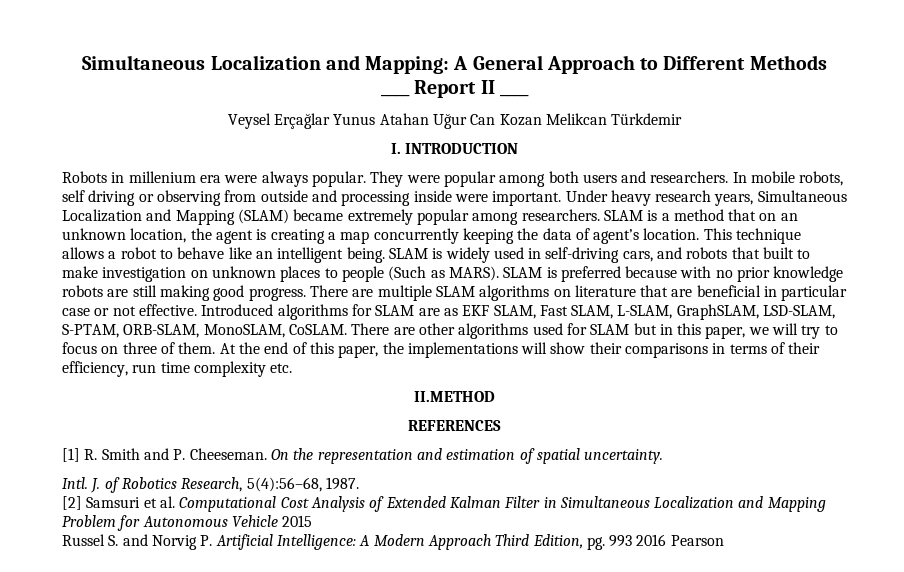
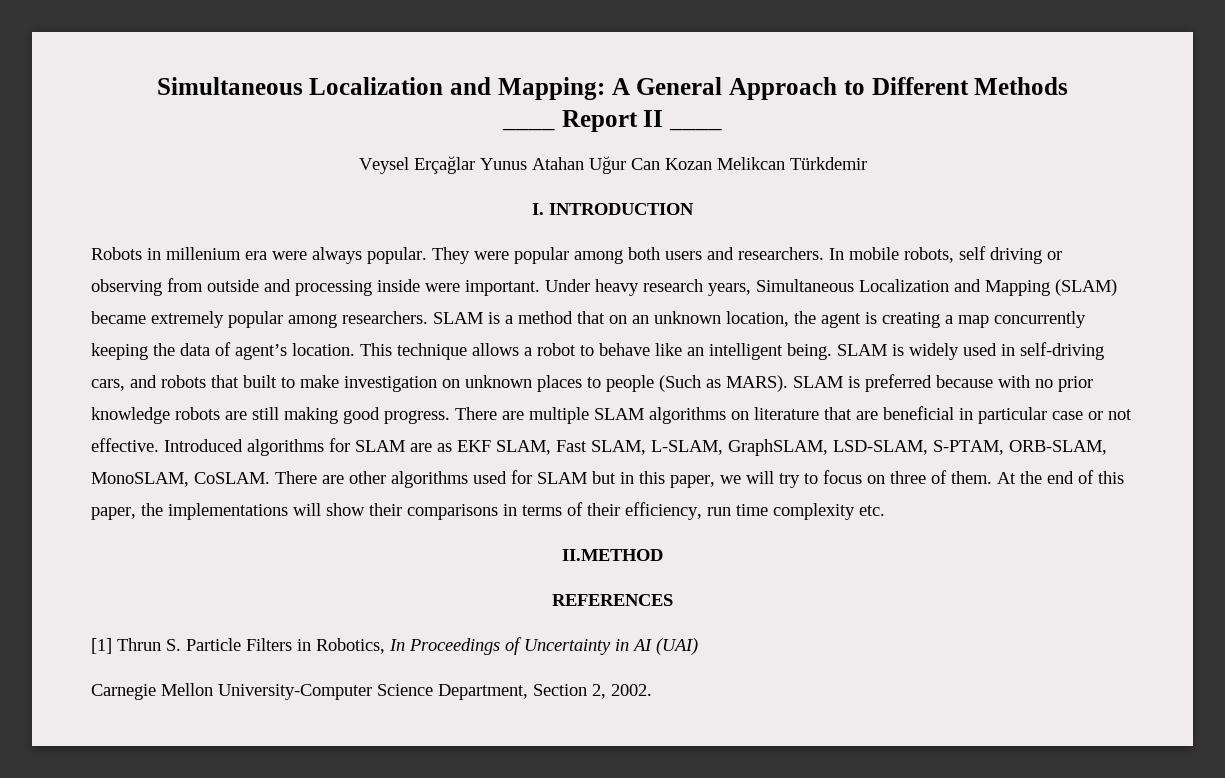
- [1] R. Smith and P. Cheeseman. On the representation and estimation of spatial uncertainty.
- Intl. J. of Robotics Research, 5(4):56–68, 1987.
- [2] Samsuri et al. Computational Cost Analysis of Extended Kalman Filter in Simultaneous Localization and Mapping Problem for Autonomous Vehicle 2015
- Russel S. and Norvig P. Artificial Intelligence: A Modern Approach Third Edition, pg. 993 2016 Pearson
+ [1] Thrun S. Particle Filters in Robotics, In Proceedings of Uncertainty in AI (UAI)
+ Carnegie Mellon University-Computer Science Department, Section 2, 2002.

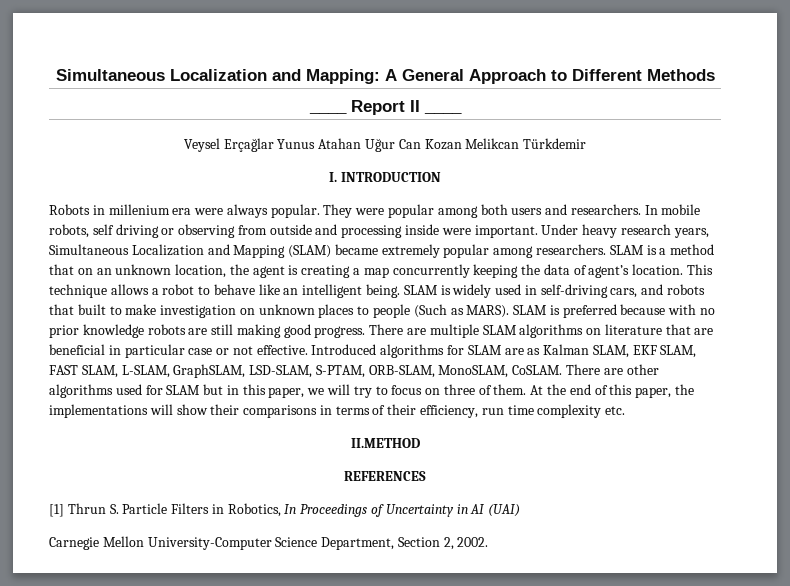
- Introduced algorithms for SLAM are as EKF SLAM, Fast SLAM, L-SLAM, GraphSLAM, LSD-SLAM, S-PTAM, ORB-SLAM, MonoSLAM, CoSLAM.
+ Introduced algorithms for SLAM are as Kalman SLAM, EKF SLAM, FAST SLAM, L-SLAM, GraphSLAM, LSD-SLAM, S-PTAM, ORB-SLAM, MonoSLAM, CoSLAM.

